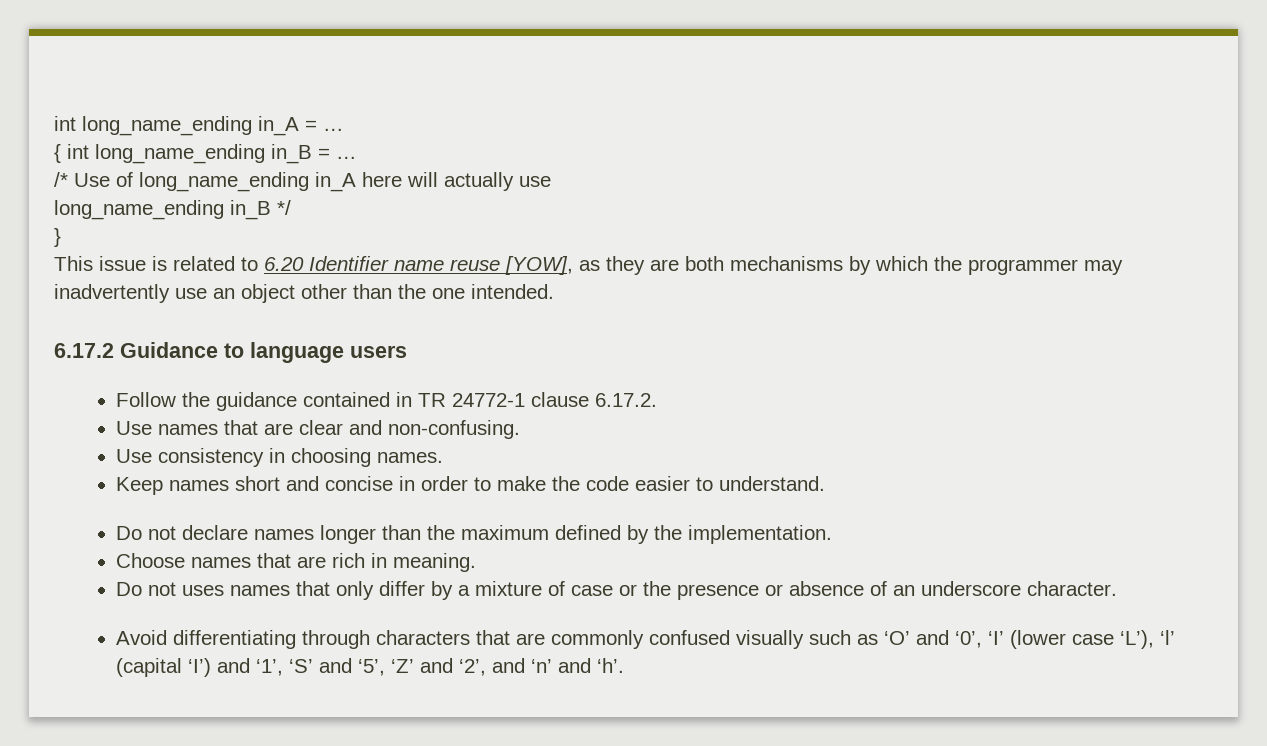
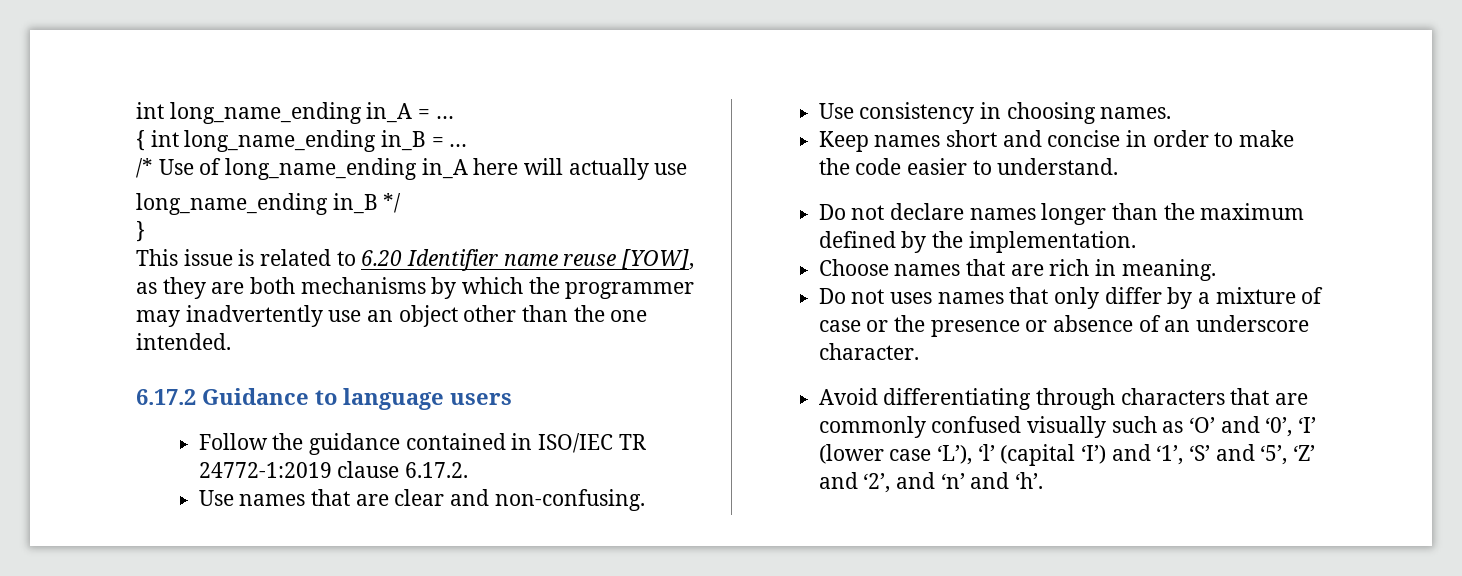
- Follow the guidance contained in TR 24772-1 clause 6.17.2.
+ Follow the guidance contained in ISO/IEC TR 24772-1:2019 clause 6.17.2.

